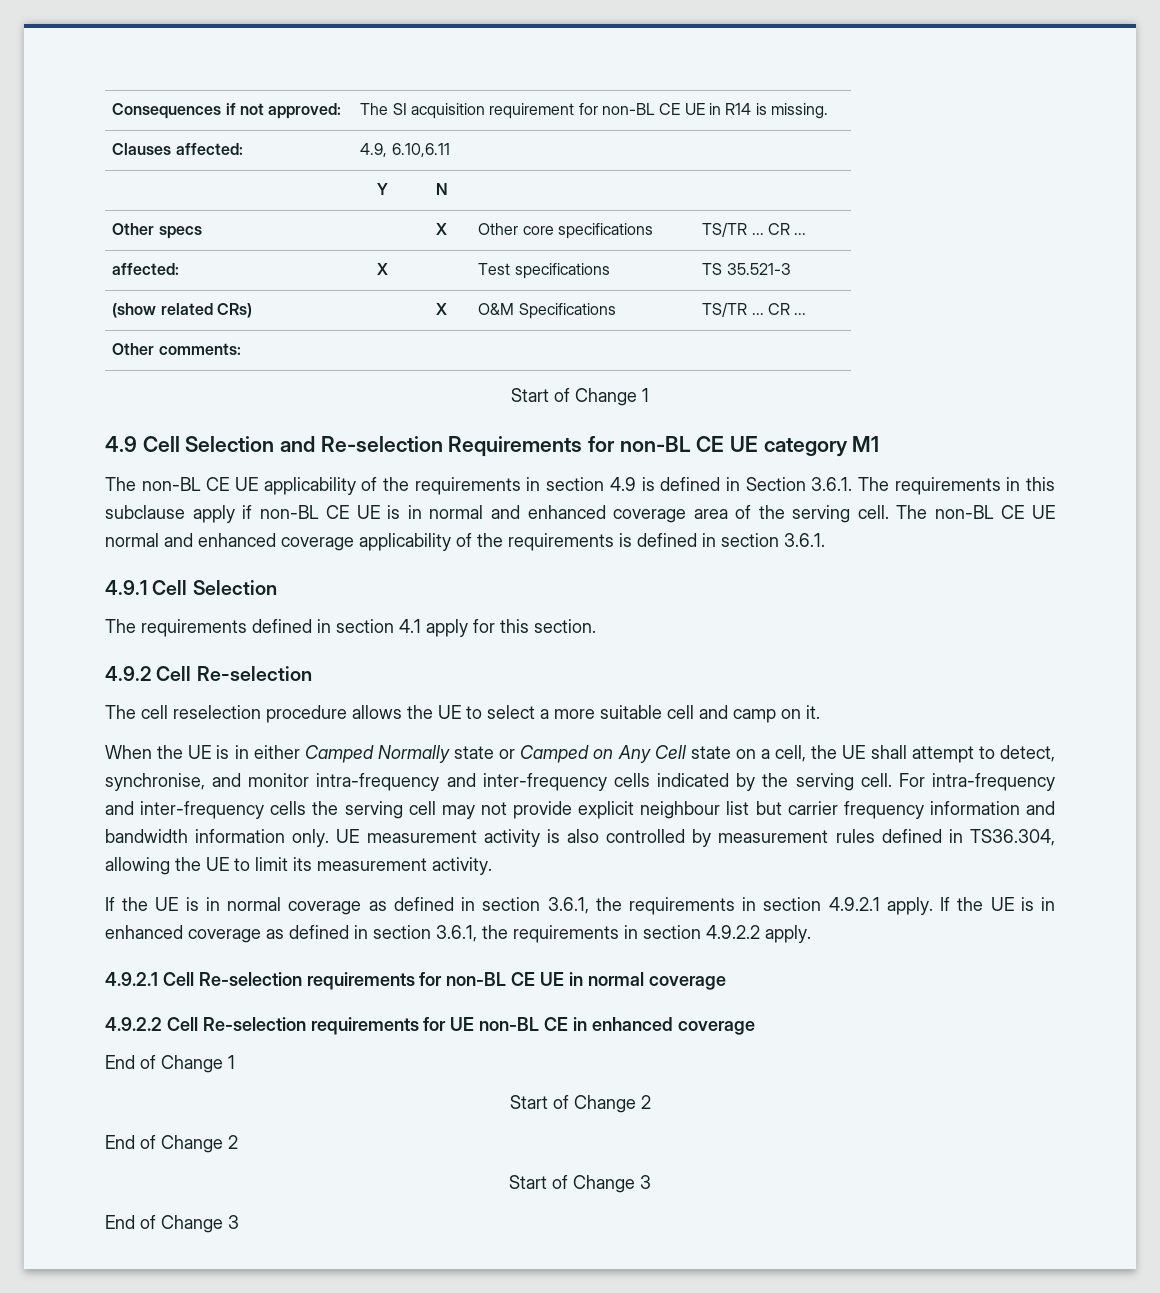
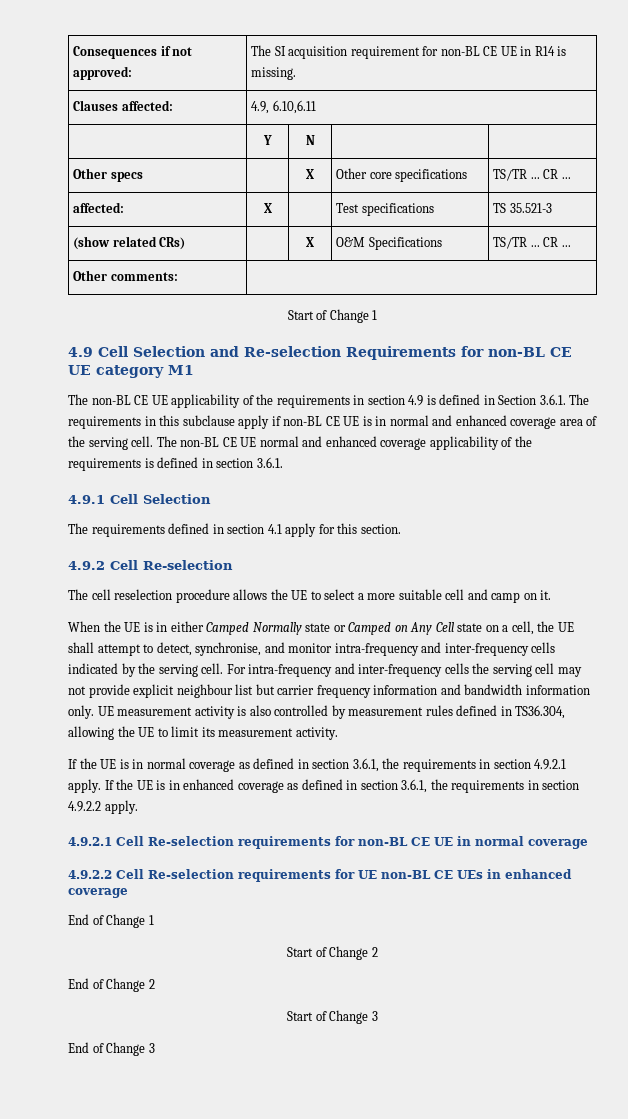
- 4.9.2.2 Cell Re-selection requirements for UE non-BL CE in enhanced coverage
+ 4.9.2.2 Cell Re-selection requirements for UE non-BL CE UEs in enhanced coverage

